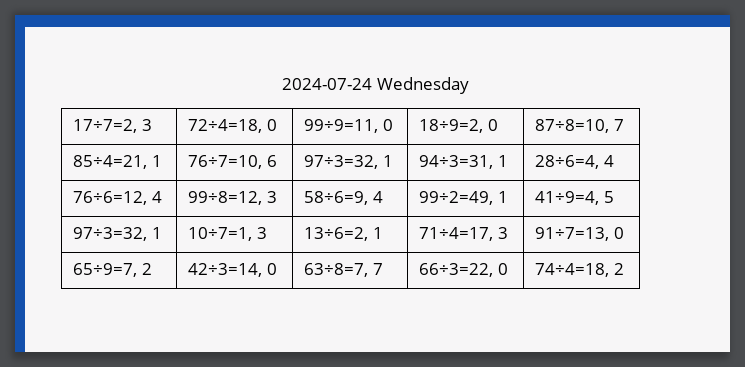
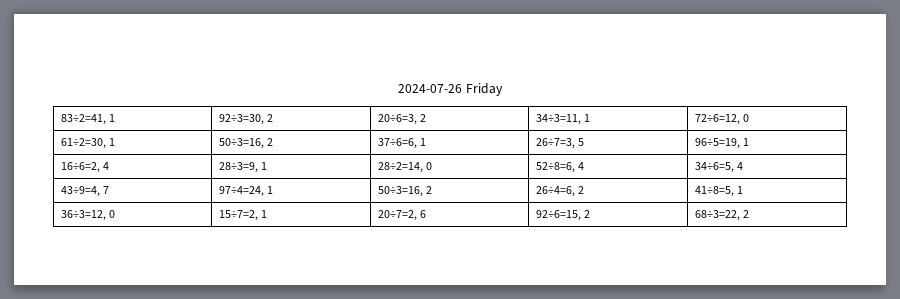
- 2024-07-24 Wednesday
- 17÷7=2, 3 | 72÷4=18, 0 | 99÷9=11, 0 | 18÷9=2, 0 | 87÷8=10, 7
- 85÷4=21, 1 | 76÷7=10, 6 | 97÷3=32, 1 | 94÷3=31, 1 | 28÷6=4, 4
- 76÷6=12, 4 | 99÷8=12, 3 | 58÷6=9, 4 | 99÷2=49, 1 | 41÷9=4, 5
- 97÷3=32, 1 | 10÷7=1, 3 | 13÷6=2, 1 | 71÷4=17, 3 | 91÷7=13, 0
- 65÷9=7, 2 | 42÷3=14, 0 | 63÷8=7, 7 | 66÷3=22, 0 | 74÷4=18, 2
+ 2024-07-26 Friday
+ 83÷2=41, 1 | 92÷3=30, 2 | 20÷6=3, 2 | 34÷3=11, 1 | 72÷6=12, 0
+ 61÷2=30, 1 | 50÷3=16, 2 | 37÷6=6, 1 | 26÷7=3, 5 | 96÷5=19, 1
+ 16÷6=2, 4 | 28÷3=9, 1 | 28÷2=14, 0 | 52÷8=6, 4 | 34÷6=5, 4
+ 43÷9=4, 7 | 97÷4=24, 1 | 50÷3=16, 2 | 26÷4=6, 2 | 41÷8=5, 1
+ 36÷3=12, 0 | 15÷7=2, 1 | 20÷7=2, 6 | 92÷6=15, 2 | 68÷3=22, 2

